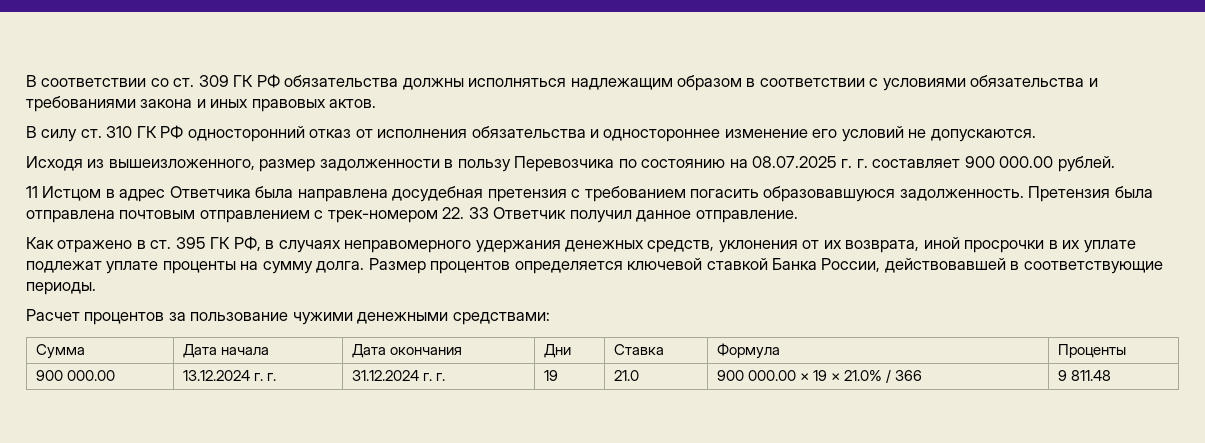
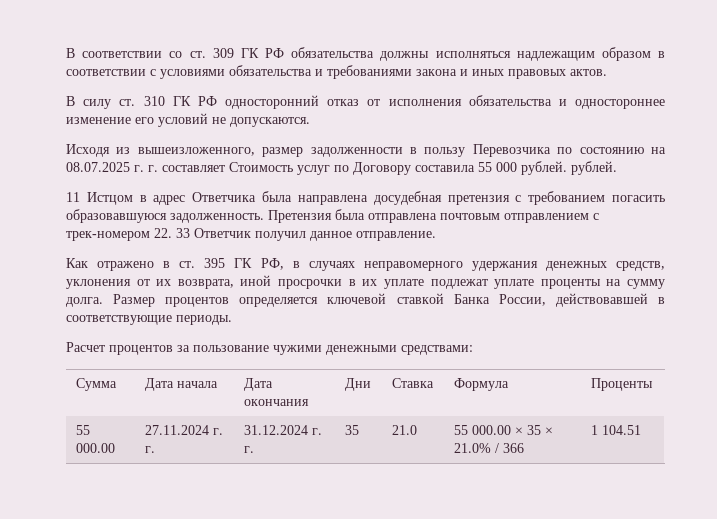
- Исходя из вышеизложенного, размер задолженности в пользу Перевозчика по состоянию на 08.07.2025 г. г. составляет 900 000.00 рублей.
+ Исходя из вышеизложенного, размер задолженности в пользу Перевозчика по состоянию на 08.07.2025 г. г. составляет Стоимость услуг по Договору составила 55 000 рублей. рублей.
- 900 000.00 | 13.12.2024 г. г. | 31.12.2024 г. г. | 19 | 21.0 | 900 000.00 × 19 × 21.0% / 366 | 9 811.48
+ 55 000.00 | 27.11.2024 г. г. | 31.12.2024 г. г. | 35 | 21.0 | 55 000.00 × 35 × 21.0% / 366 | 1 104.51

